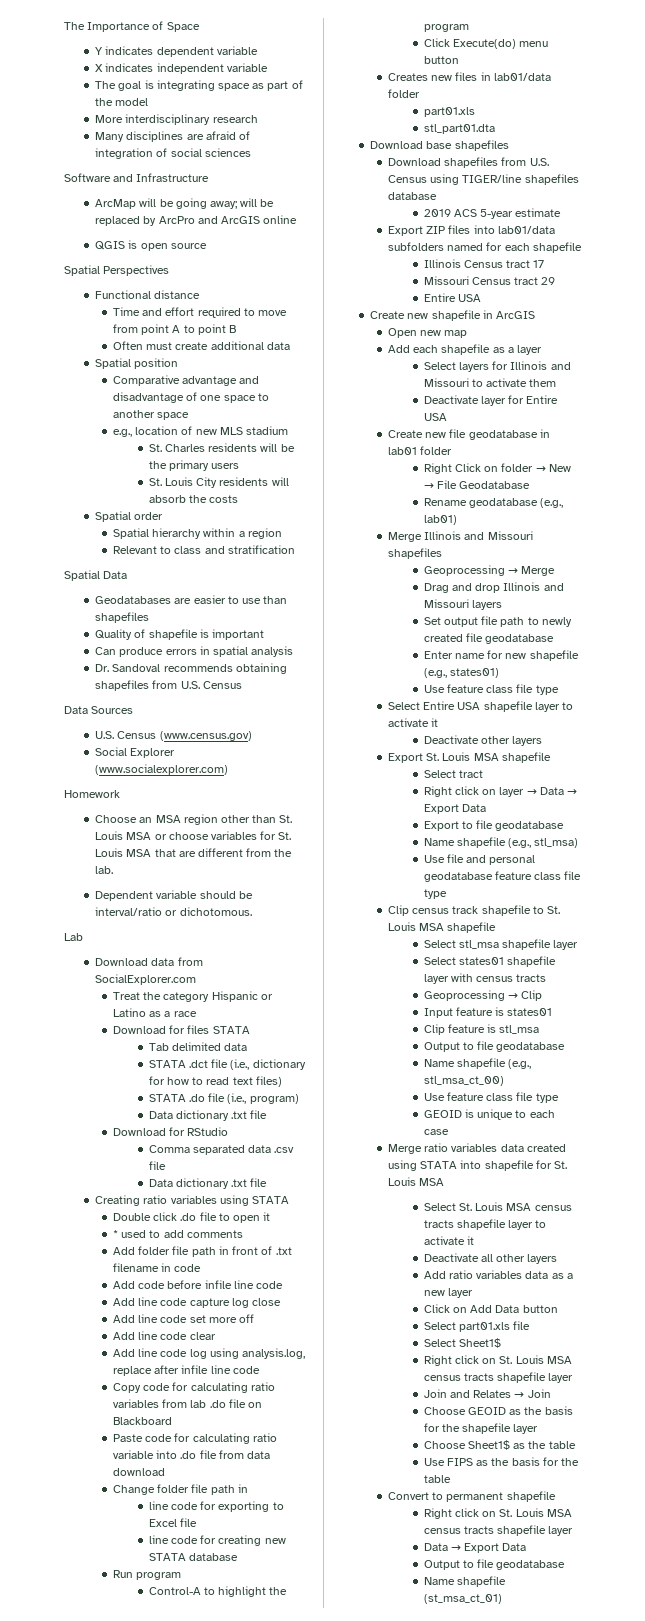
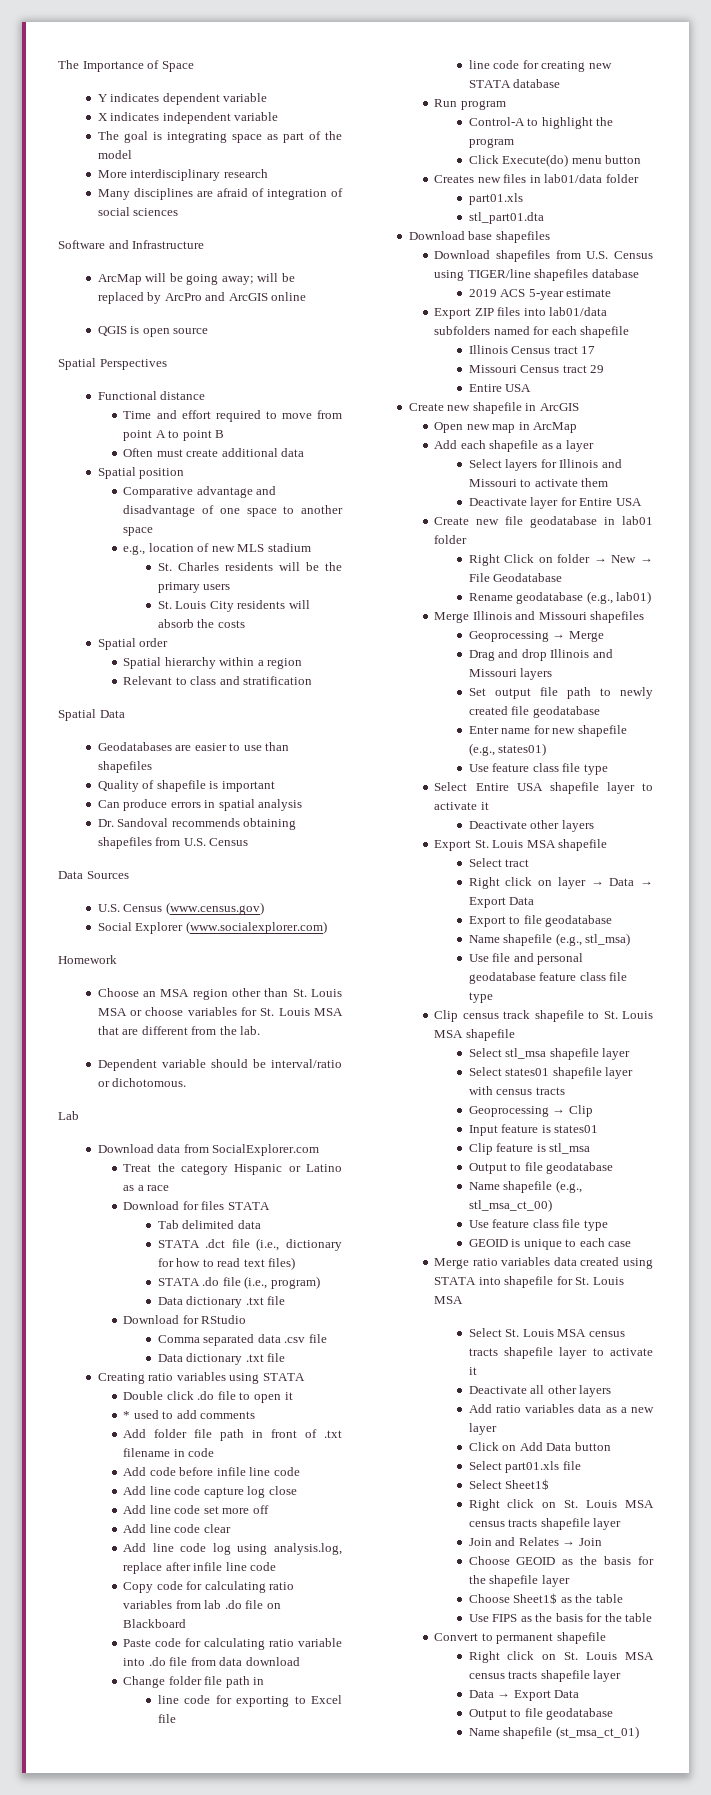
- Open new map
+ Open new map in ArcMap

